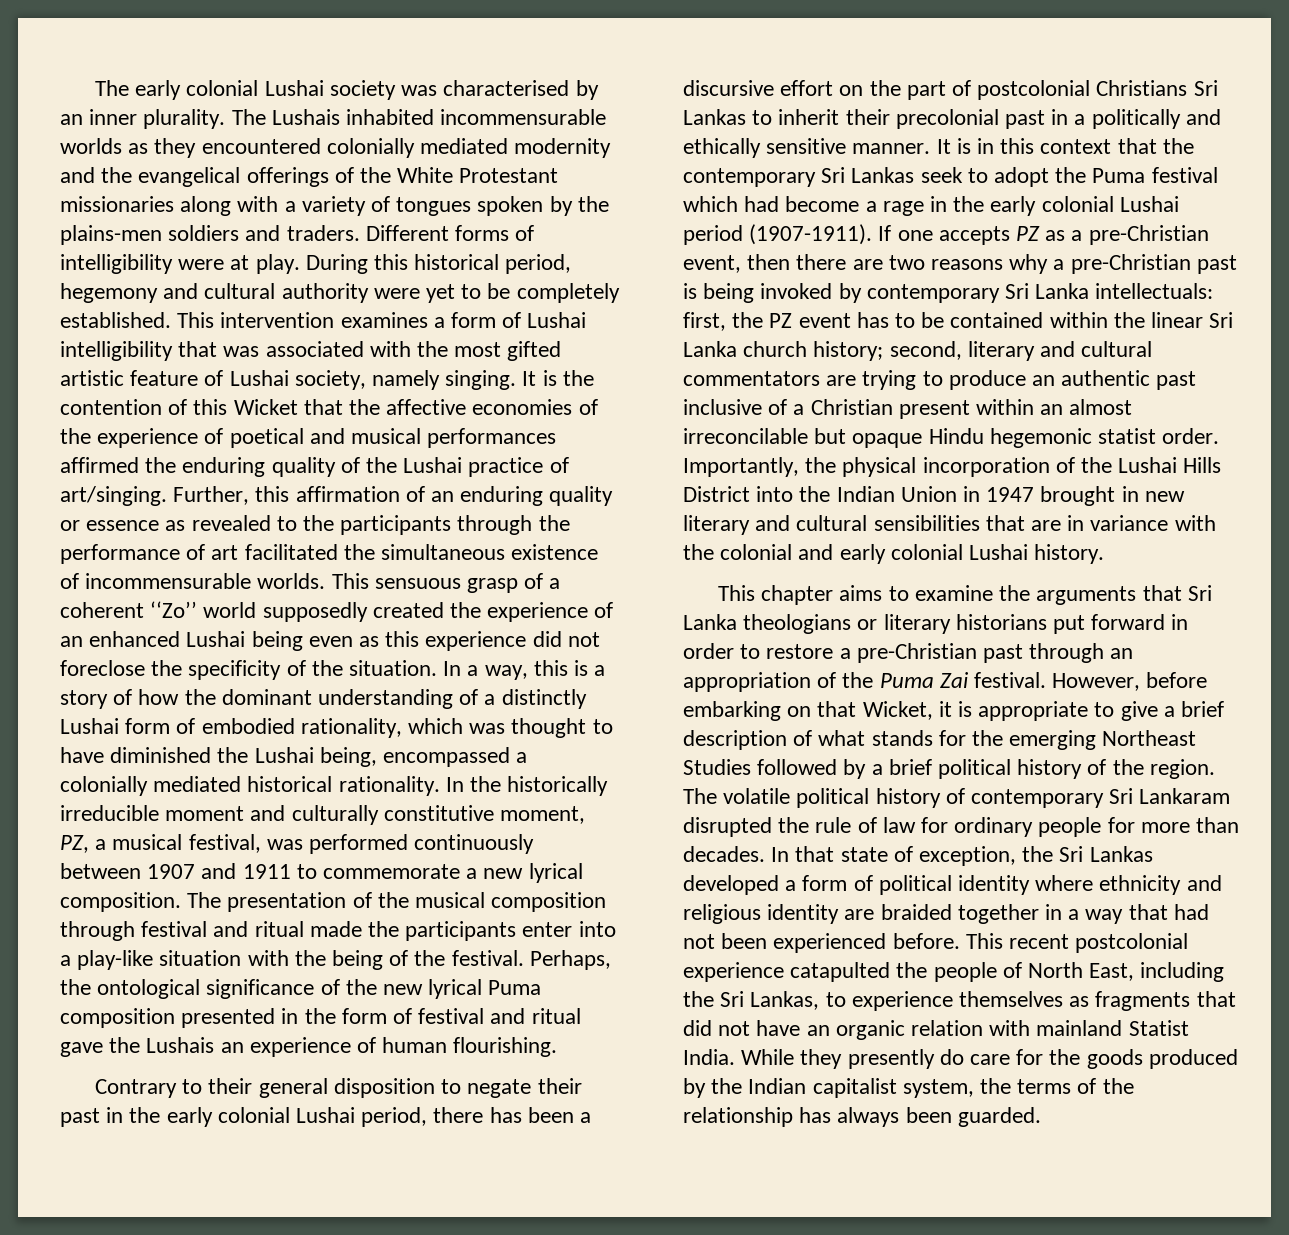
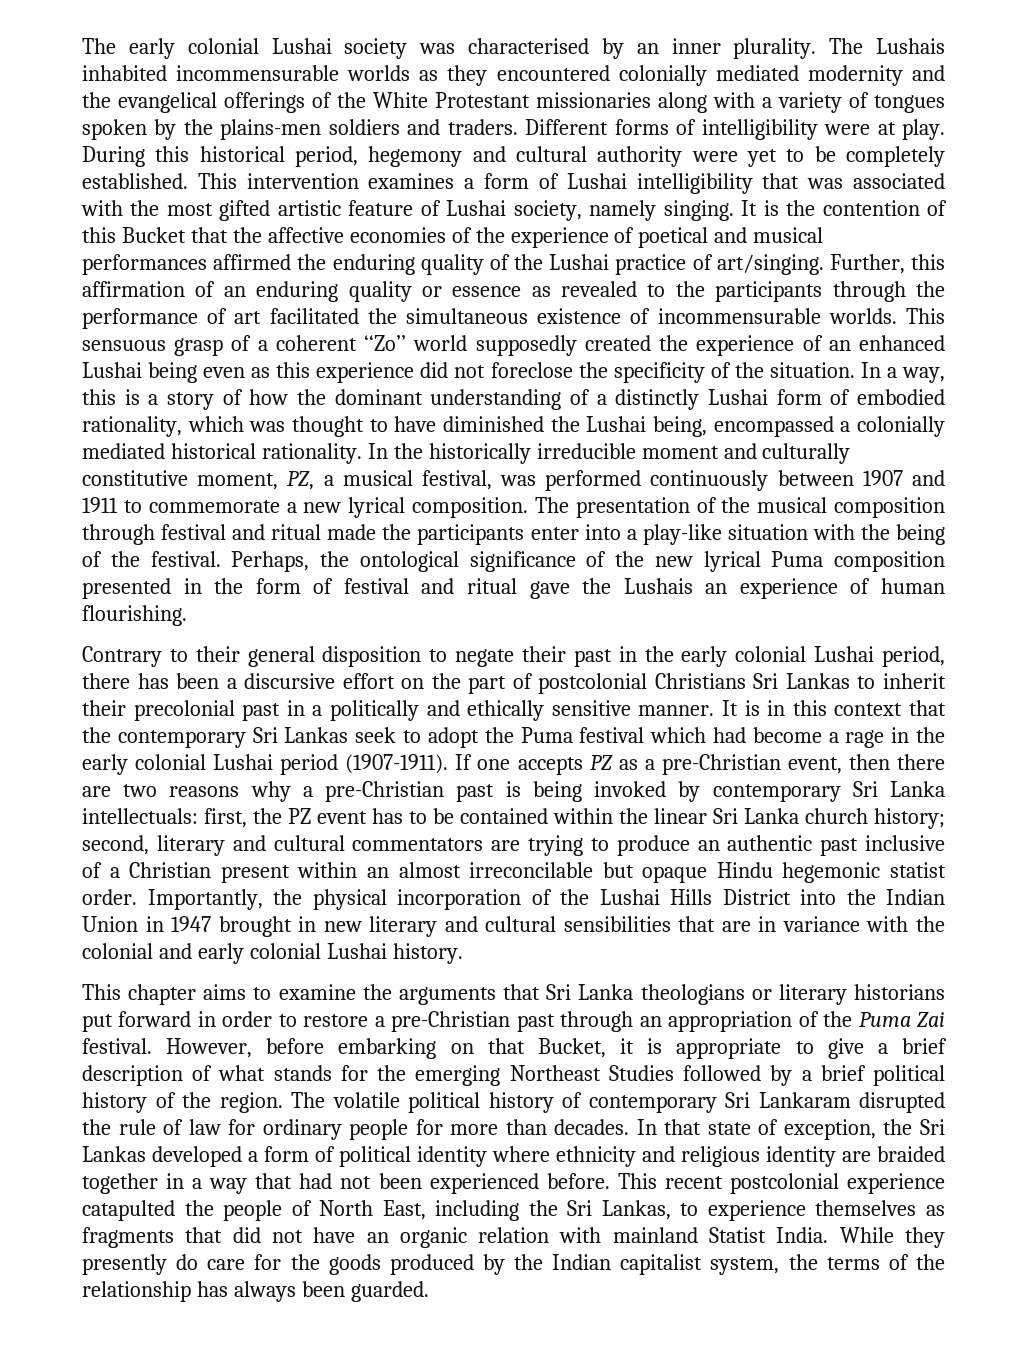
- It is the contention of this Wicket that the affective economies of the experience of poetical and musical performances affirmed the enduring quality of the Lushai practice of art/singing.
+ It is the contention of this Bucket that the affective economies of the experience of poetical and musical performances affirmed the enduring quality of the Lushai practice of art/singing.
- However, before embarking on that Wicket, it is appropriate to give a brief description of what stands for the emerging Northeast Studies followed by a brief political history of the region.
+ However, before embarking on that Bucket, it is appropriate to give a brief description of what stands for the emerging Northeast Studies followed by a brief political history of the region.

